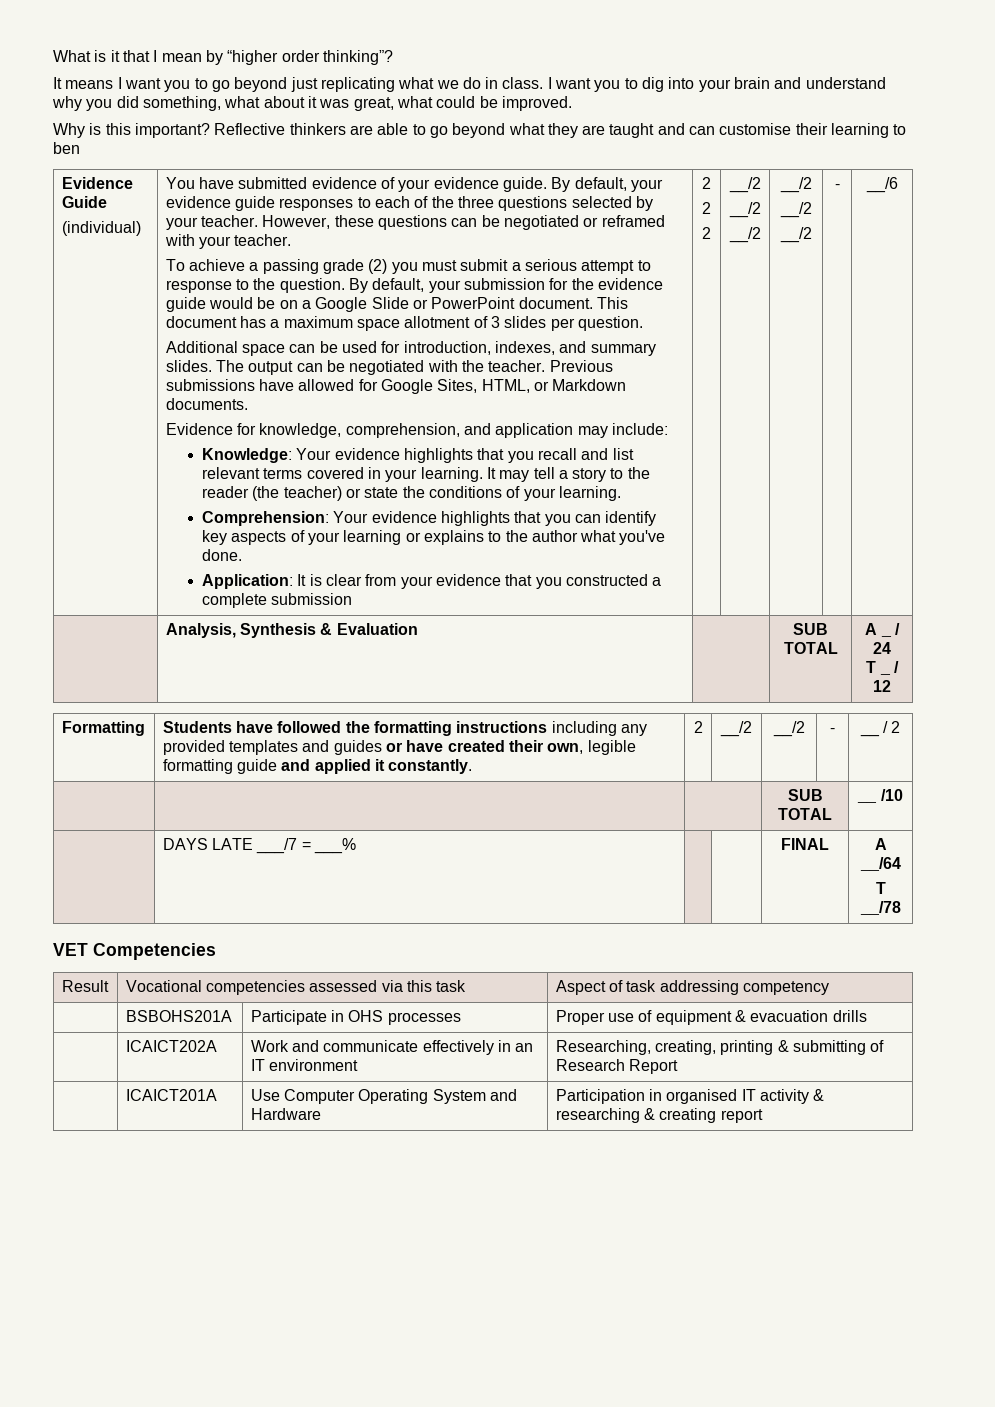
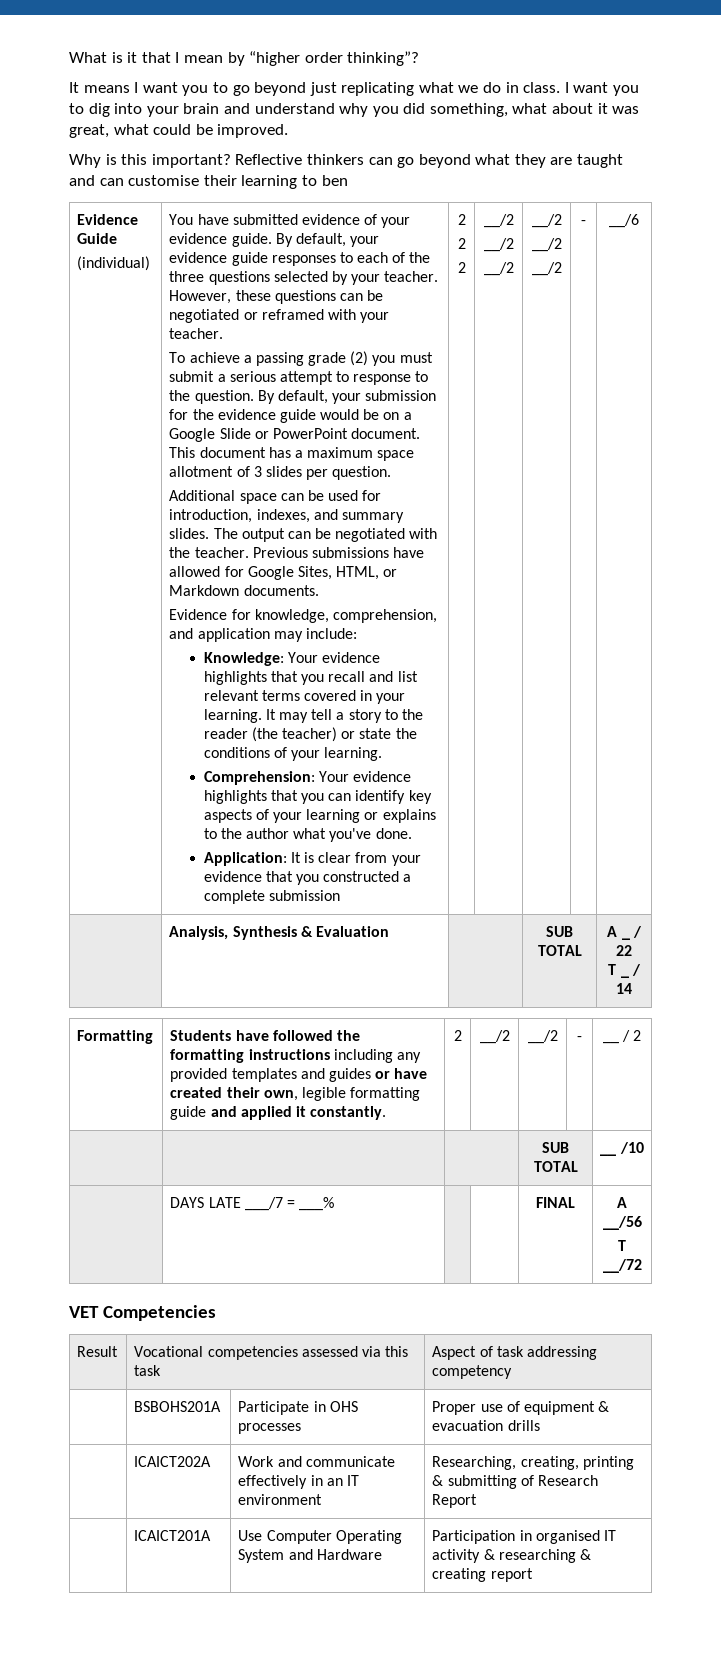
- Reflective thinkers are able to go beyond what they are taught and can customise their learning to ben
+ Reflective thinkers can go beyond what they are taught and can customise their learning to ben
- | Analysis, Synthesis & Evaluation | | SUB TOTAL | A _ / 24
- T _ / 12
+ | Analysis, Synthesis & Evaluation | | SUB TOTAL | A _ / 22
+ T _ / 14
- | DAYS LATE ___/7 = ___% | | | FINAL | A __/64
- T __/78
+ | DAYS LATE ___/7 = ___% | | | FINAL | A __/56
+ T __/72

